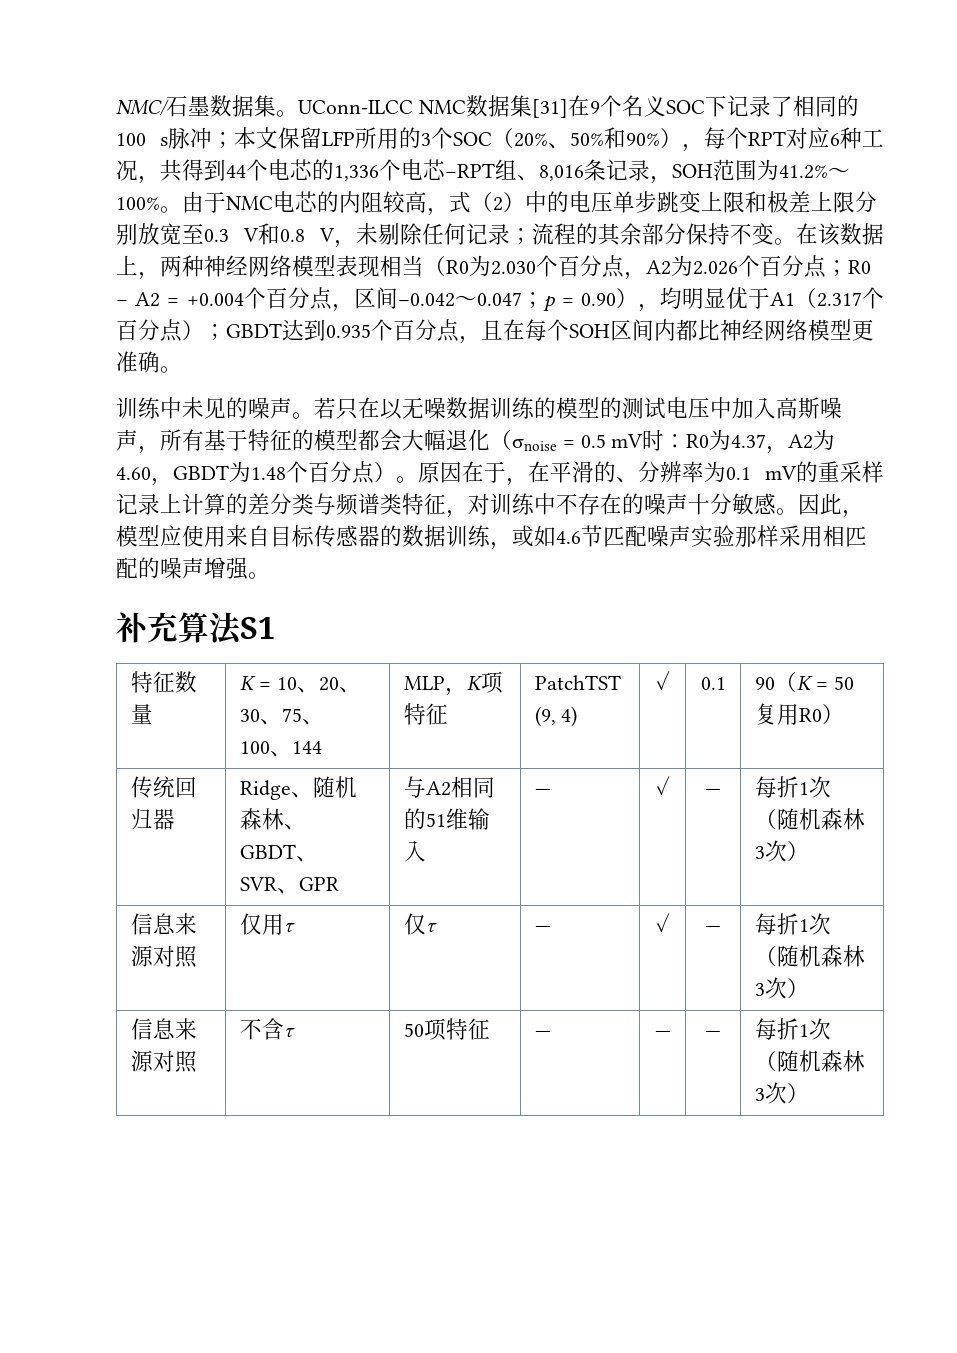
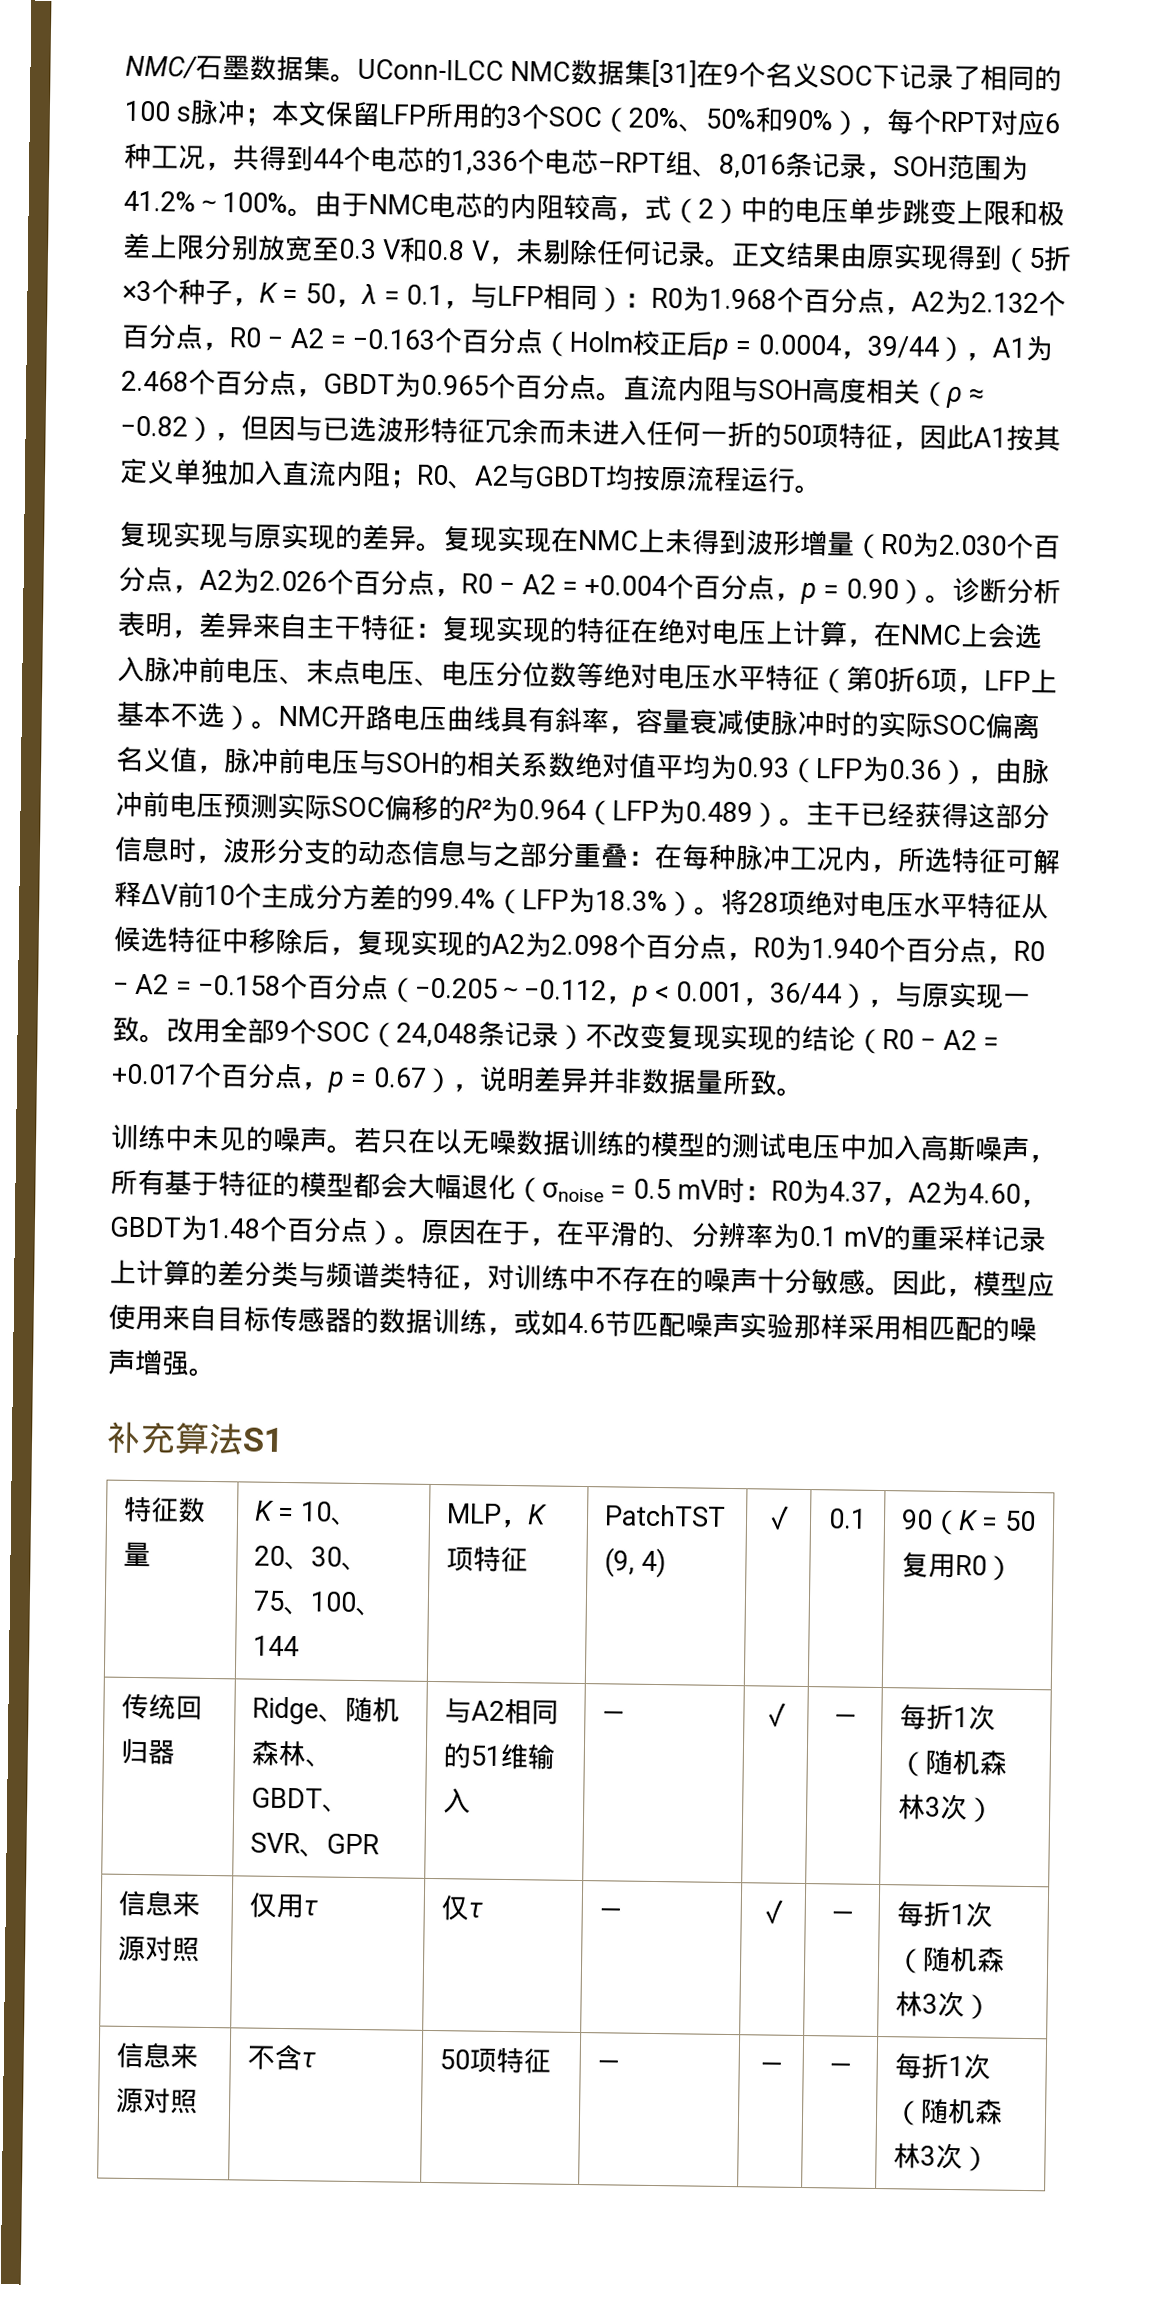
- 由于NMC电芯的内阻较高，式（2）中的电压单步跳变上限和极差上限分别放宽至0.3 V和0.8 V，未剔除任何记录；流程的其余部分保持不变。在该数据上，两种神经网络模型表现相当（R0为2.030个百分点，A2为2.026个百分点；R0 − A2 = +0.004个百分点，区间−0.042～0.047；p = 0.90），均明显优于A1（2.317个百分点）；GBDT达到0.935个百分点，且在每个SOH区间内都比神经网络模型更准确。
+ 由于NMC电芯的内阻较高，式（2）中的电压单步跳变上限和极差上限分别放宽至0.3 V和0.8 V，未剔除任何记录。正文结果由原实现得到（5折×3个种子，K = 50，λ = 0.1，与LFP相同）：R0为1.968个百分点，A2为2.132个百分点，R0 − A2 = −0.163个百分点（Holm校正后p = 0.0004，39/44），A1为2.468个百分点，GBDT为0.965个百分点。直流内阻与SOH高度相关（ρ ≈ −0.82），但因与已选波形特征冗余而未进入任何一折的50项特征，因此A1按其定义单独加入直流内阻；R0、A2与GBDT均按原流程运行。
+ 复现实现与原实现的差异。复现实现在NMC上未得到波形增量（R0为2.030个百分点，A2为2.026个百分点，R0 − A2 = +0.004个百分点，p = 0.90）。诊断分析表明，差异来自主干特征：复现实现的特征在绝对电压上计算，在NMC上会选入脉冲前电压、末点电压、电压分位数等绝对电压水平特征（第0折6项，LFP上基本不选）。NMC开路电压曲线具有斜率，容量衰减使脉冲时的实际SOC偏离名义值，脉冲前电压与SOH的相关系数绝对值平均为0.93（LFP为0.36），由脉冲前电压预测实际SOC偏移的R²为0.964（LFP为0.489）。主干已经获得这部分信息时，波形分支的动态信息与之部分重叠：在每种脉冲工况内，所选特征可解释ΔV前10个主成分方差的99.4%（LFP为18.3%）。将28项绝对电压水平特征从候选特征中移除后，复现实现的A2为2.098个百分点，R0为1.940个百分点，R0 − A2 = −0.158个百分点（−0.205～−0.112，p < 0.001，36/44），与原实现一致。改用全部9个SOC（24,048条记录）不改变复现实现的结论（R0 − A2 = +0.017个百分点，p = 0.67），说明差异并非数据量所致。

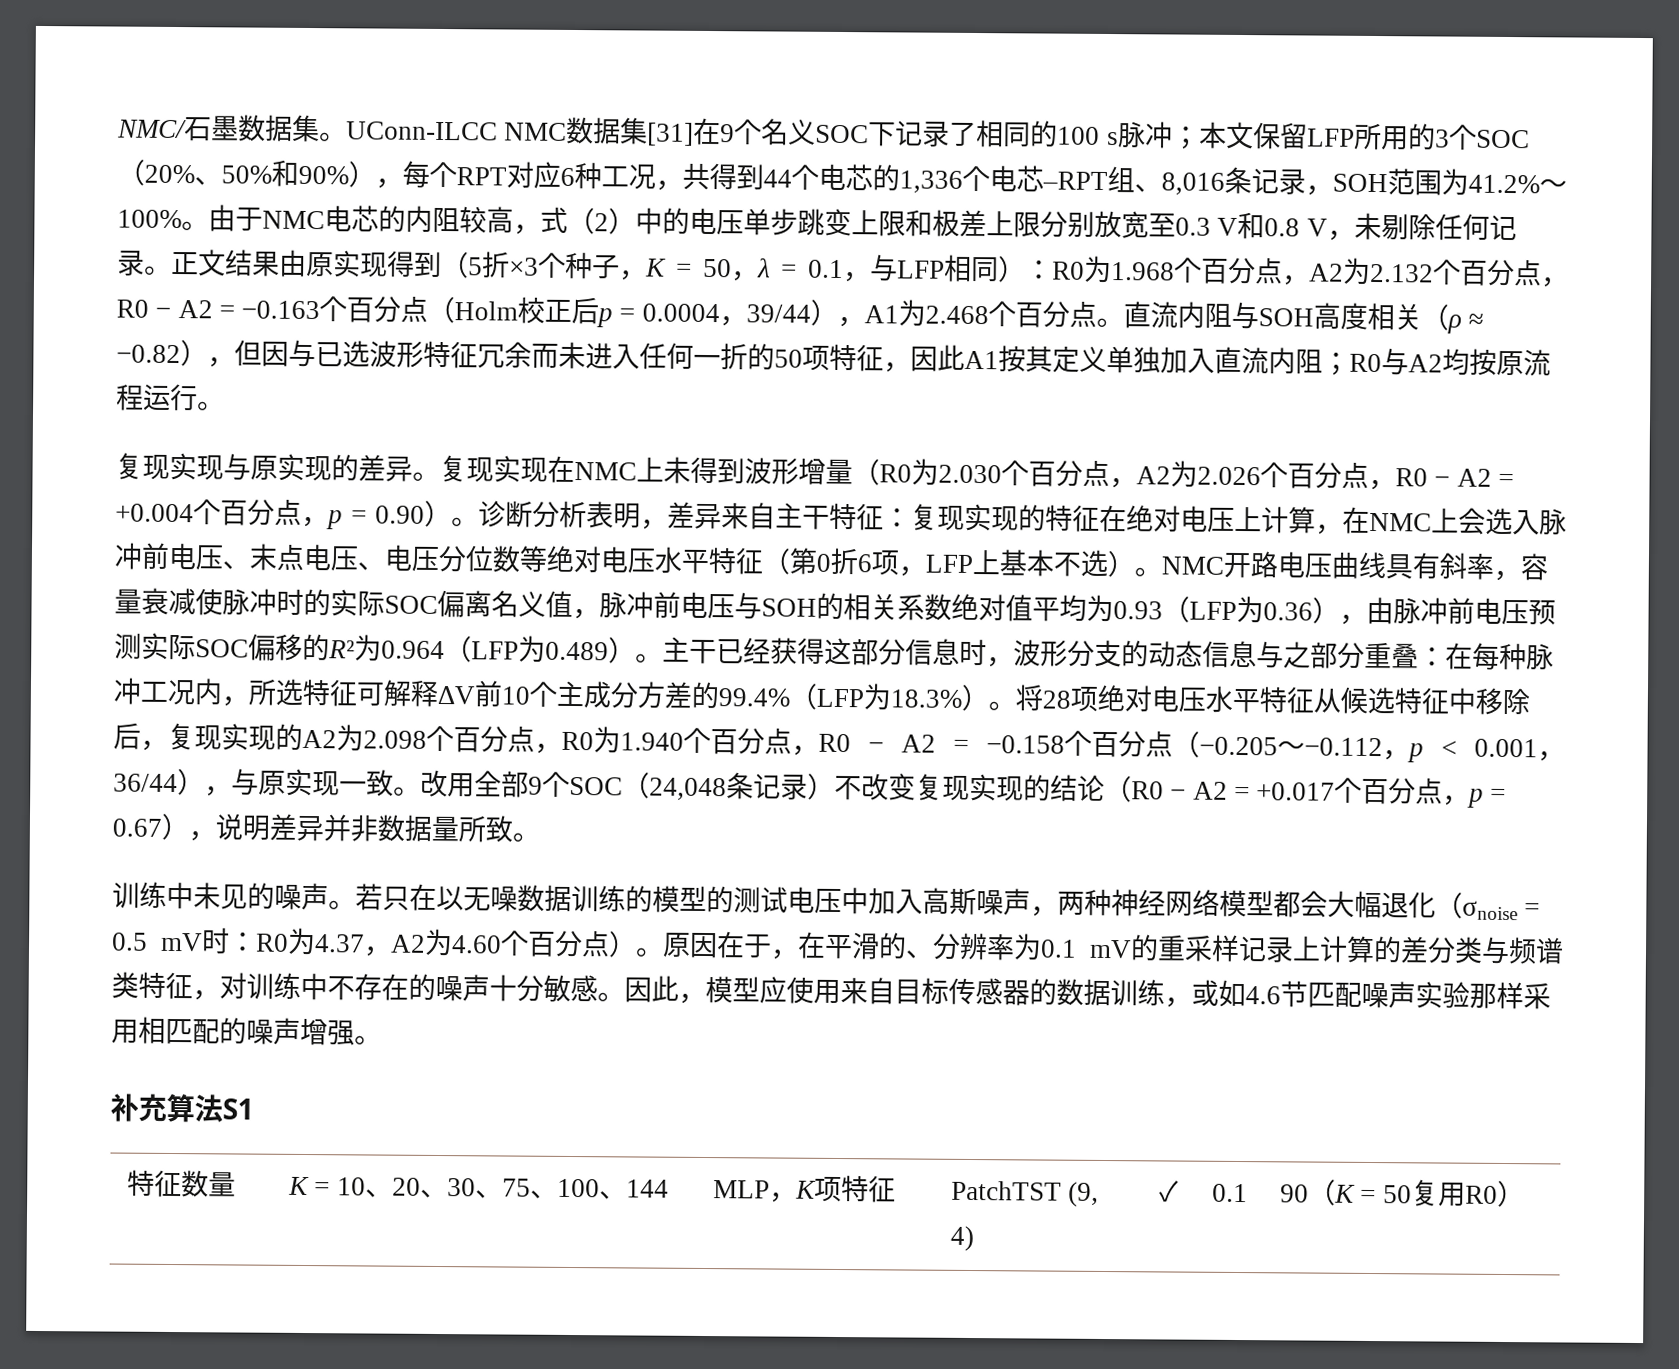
- 正文结果由原实现得到（5折×3个种子，K = 50，λ = 0.1，与LFP相同）：R0为1.968个百分点，A2为2.132个百分点，R0 − A2 = −0.163个百分点（Holm校正后p = 0.0004，39/44），A1为2.468个百分点，GBDT为0.965个百分点。
+ 正文结果由原实现得到（5折×3个种子，K = 50，λ = 0.1，与LFP相同）：R0为1.968个百分点，A2为2.132个百分点，R0 − A2 = −0.163个百分点（Holm校正后p = 0.0004，39/44），A1为2.468个百分点。
- 直流内阻与SOH高度相关（ρ ≈ −0.82），但因与已选波形特征冗余而未进入任何一折的50项特征，因此A1按其定义单独加入直流内阻；R0、A2与GBDT均按原流程运行。
+ 直流内阻与SOH高度相关（ρ ≈ −0.82），但因与已选波形特征冗余而未进入任何一折的50项特征，因此A1按其定义单独加入直流内阻；R0与A2均按原流程运行。
- 若只在以无噪数据训练的模型的测试电压中加入高斯噪声，所有基于特征的模型都会大幅退化（σnoise = 0.5 mV时：R0为4.37，A2为4.60，GBDT为1.48个百分点）。
+ 若只在以无噪数据训练的模型的测试电压中加入高斯噪声，两种神经网络模型都会大幅退化（σnoise = 0.5 mV时：R0为4.37，A2为4.60个百分点）。
- 传统回归器 | Ridge、随机森林、GBDT、SVR、GPR | 与A2相同的51维输入 | — | ✓ | — | 每折1次（随机森林3次）
- 信息来源对照 | 仅用τ | 仅τ | — | ✓ | — | 每折1次（随机森林3次）
- 信息来源对照 | 不含τ | 50项特征 | — | — | — | 每折1次（随机森林3次）

